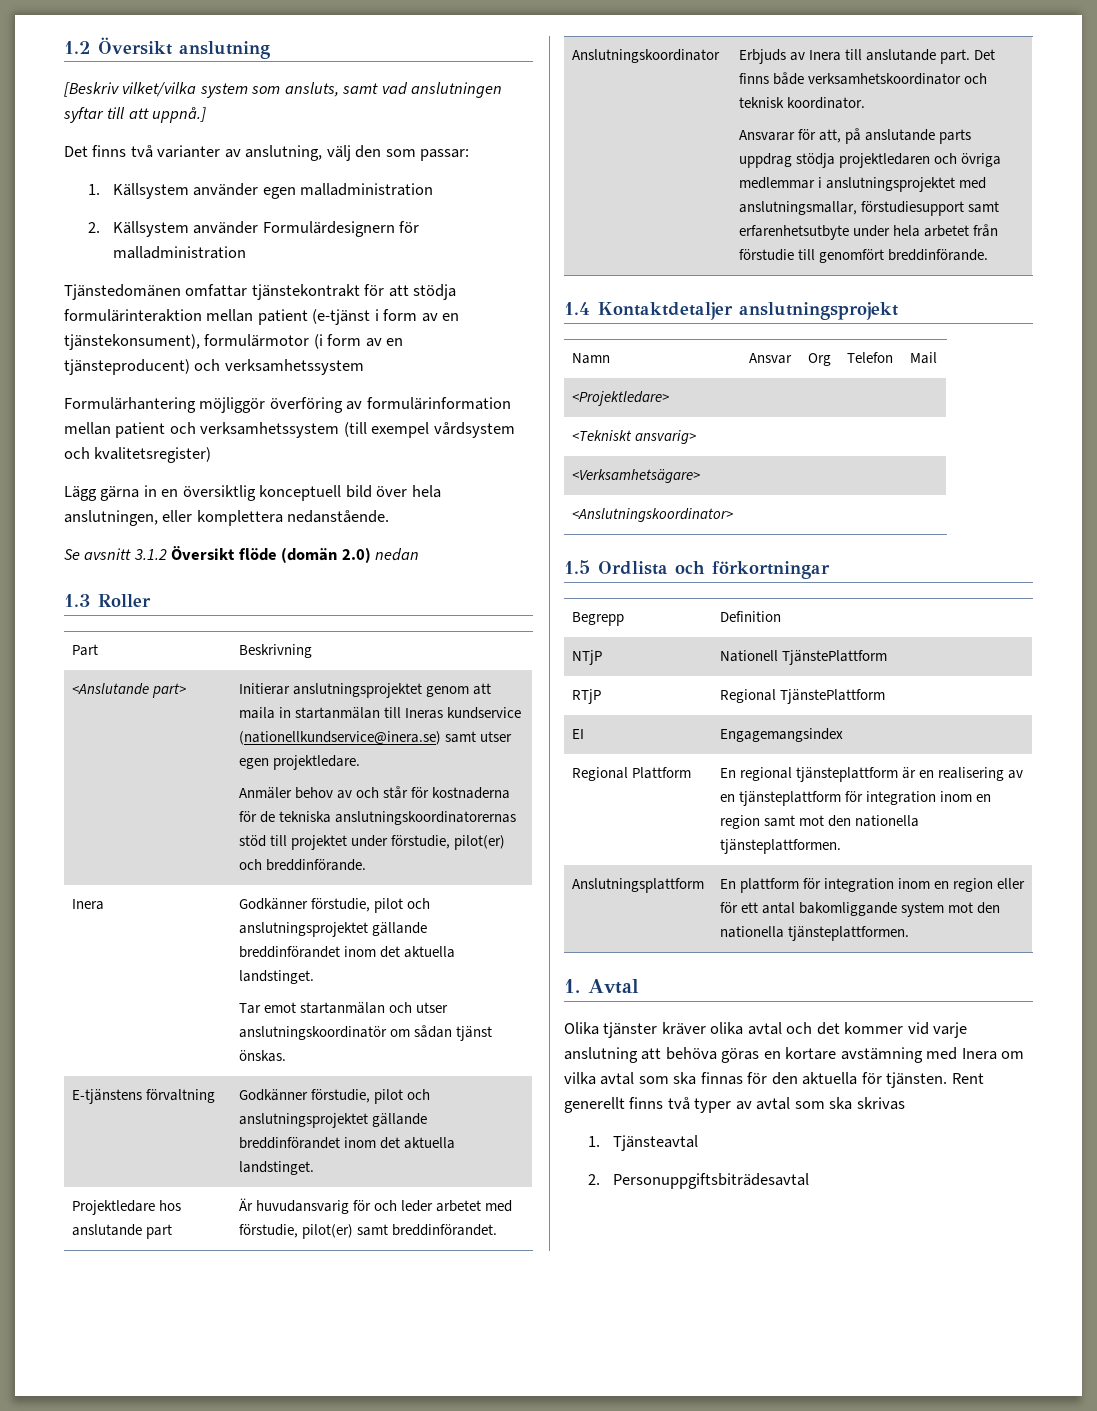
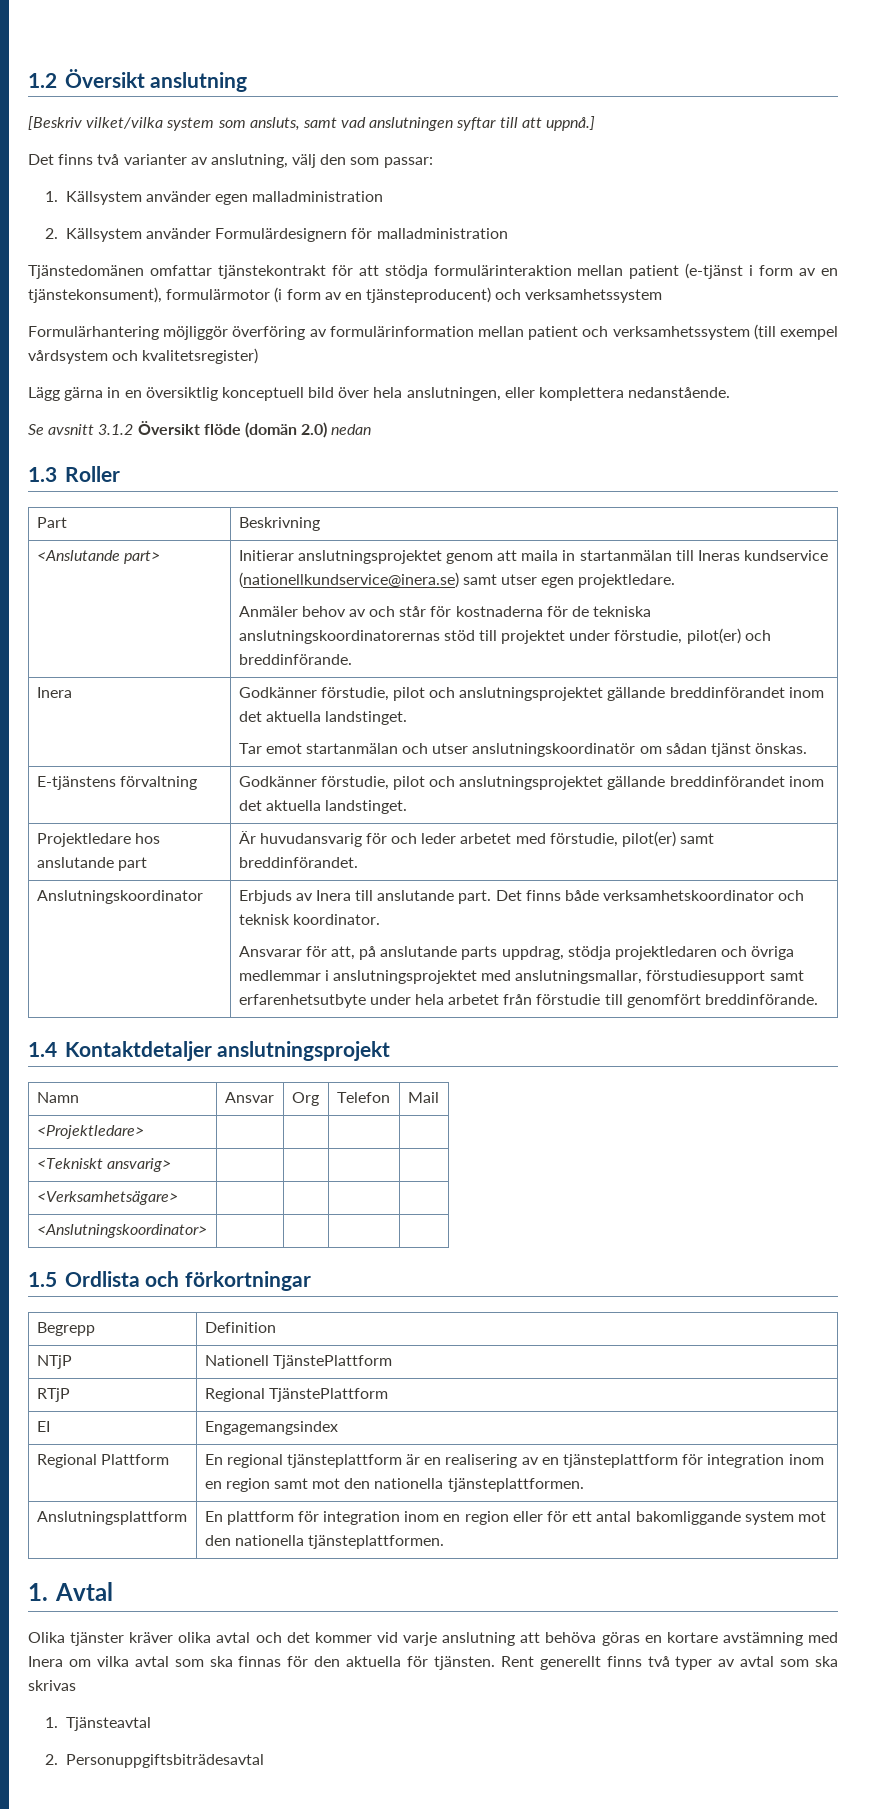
- Ansvarar för att, på anslutande parts uppdrag stödja projektledaren och övriga medlemmar i anslutningsprojektet med anslutningsmallar, förstudiesupport samt erfarenhetsutbyte under hela arbetet från förstudie till genomfört breddinförande.
+ Ansvarar för att, på anslutande parts uppdrag, stödja projektledaren och övriga medlemmar i anslutningsprojektet med anslutningsmallar, förstudiesupport samt erfarenhetsutbyte under hela arbetet från förstudie till genomfört breddinförande.

